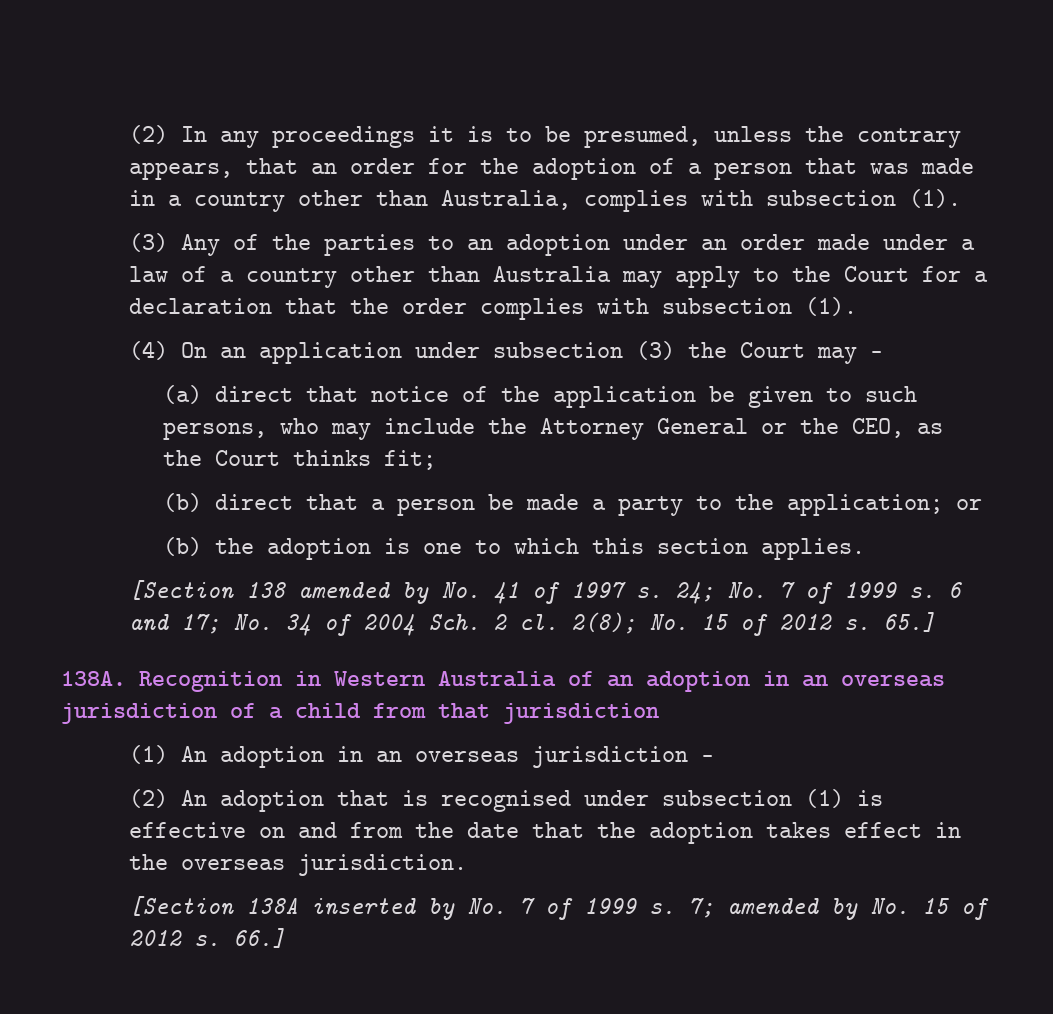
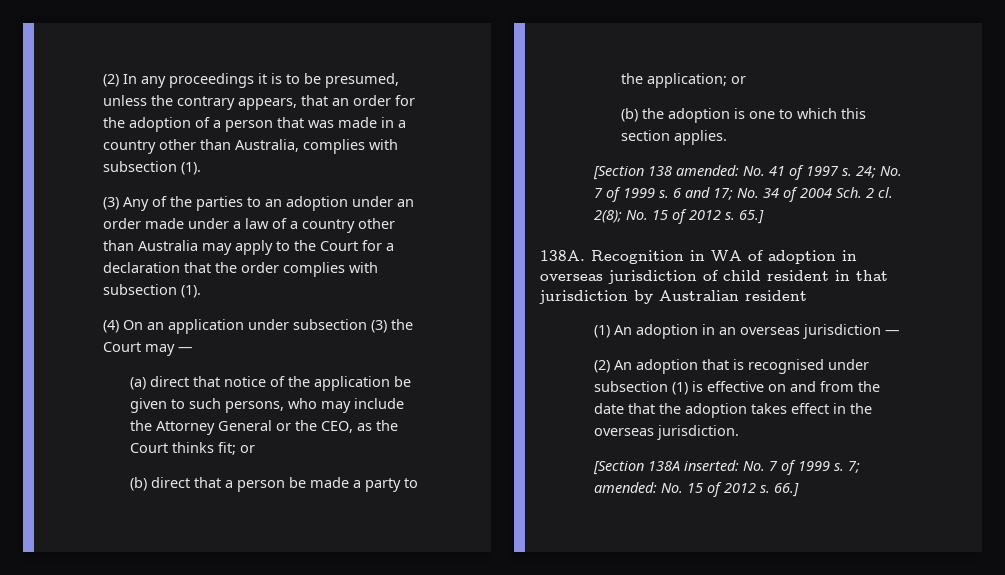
- (a) direct that notice of the application be given to such persons, who may include the Attorney General or the CEO, as the Court thinks fit;
+ (a) direct that notice of the application be given to such persons, who may include the Attorney General or the CEO, as the Court thinks fit; or
- [Section 138 amended by No. 41 of 1997 s.
+ [Section 138 amended: No. 41 of 1997 s.
- Recognition in Western Australia of an adoption in an overseas jurisdiction of a child from that jurisdiction
+ Recognition in WA of adoption in overseas jurisdiction of child resident in that jurisdiction by Australian resident
- [Section 138A inserted by No. 7 of 1999 s.
+ [Section 138A inserted: No. 7 of 1999 s.
- 7; amended by No. 15 of 2012 s.
+ 7; amended: No. 15 of 2012 s.

